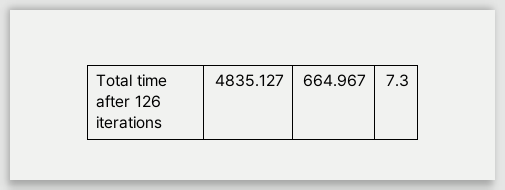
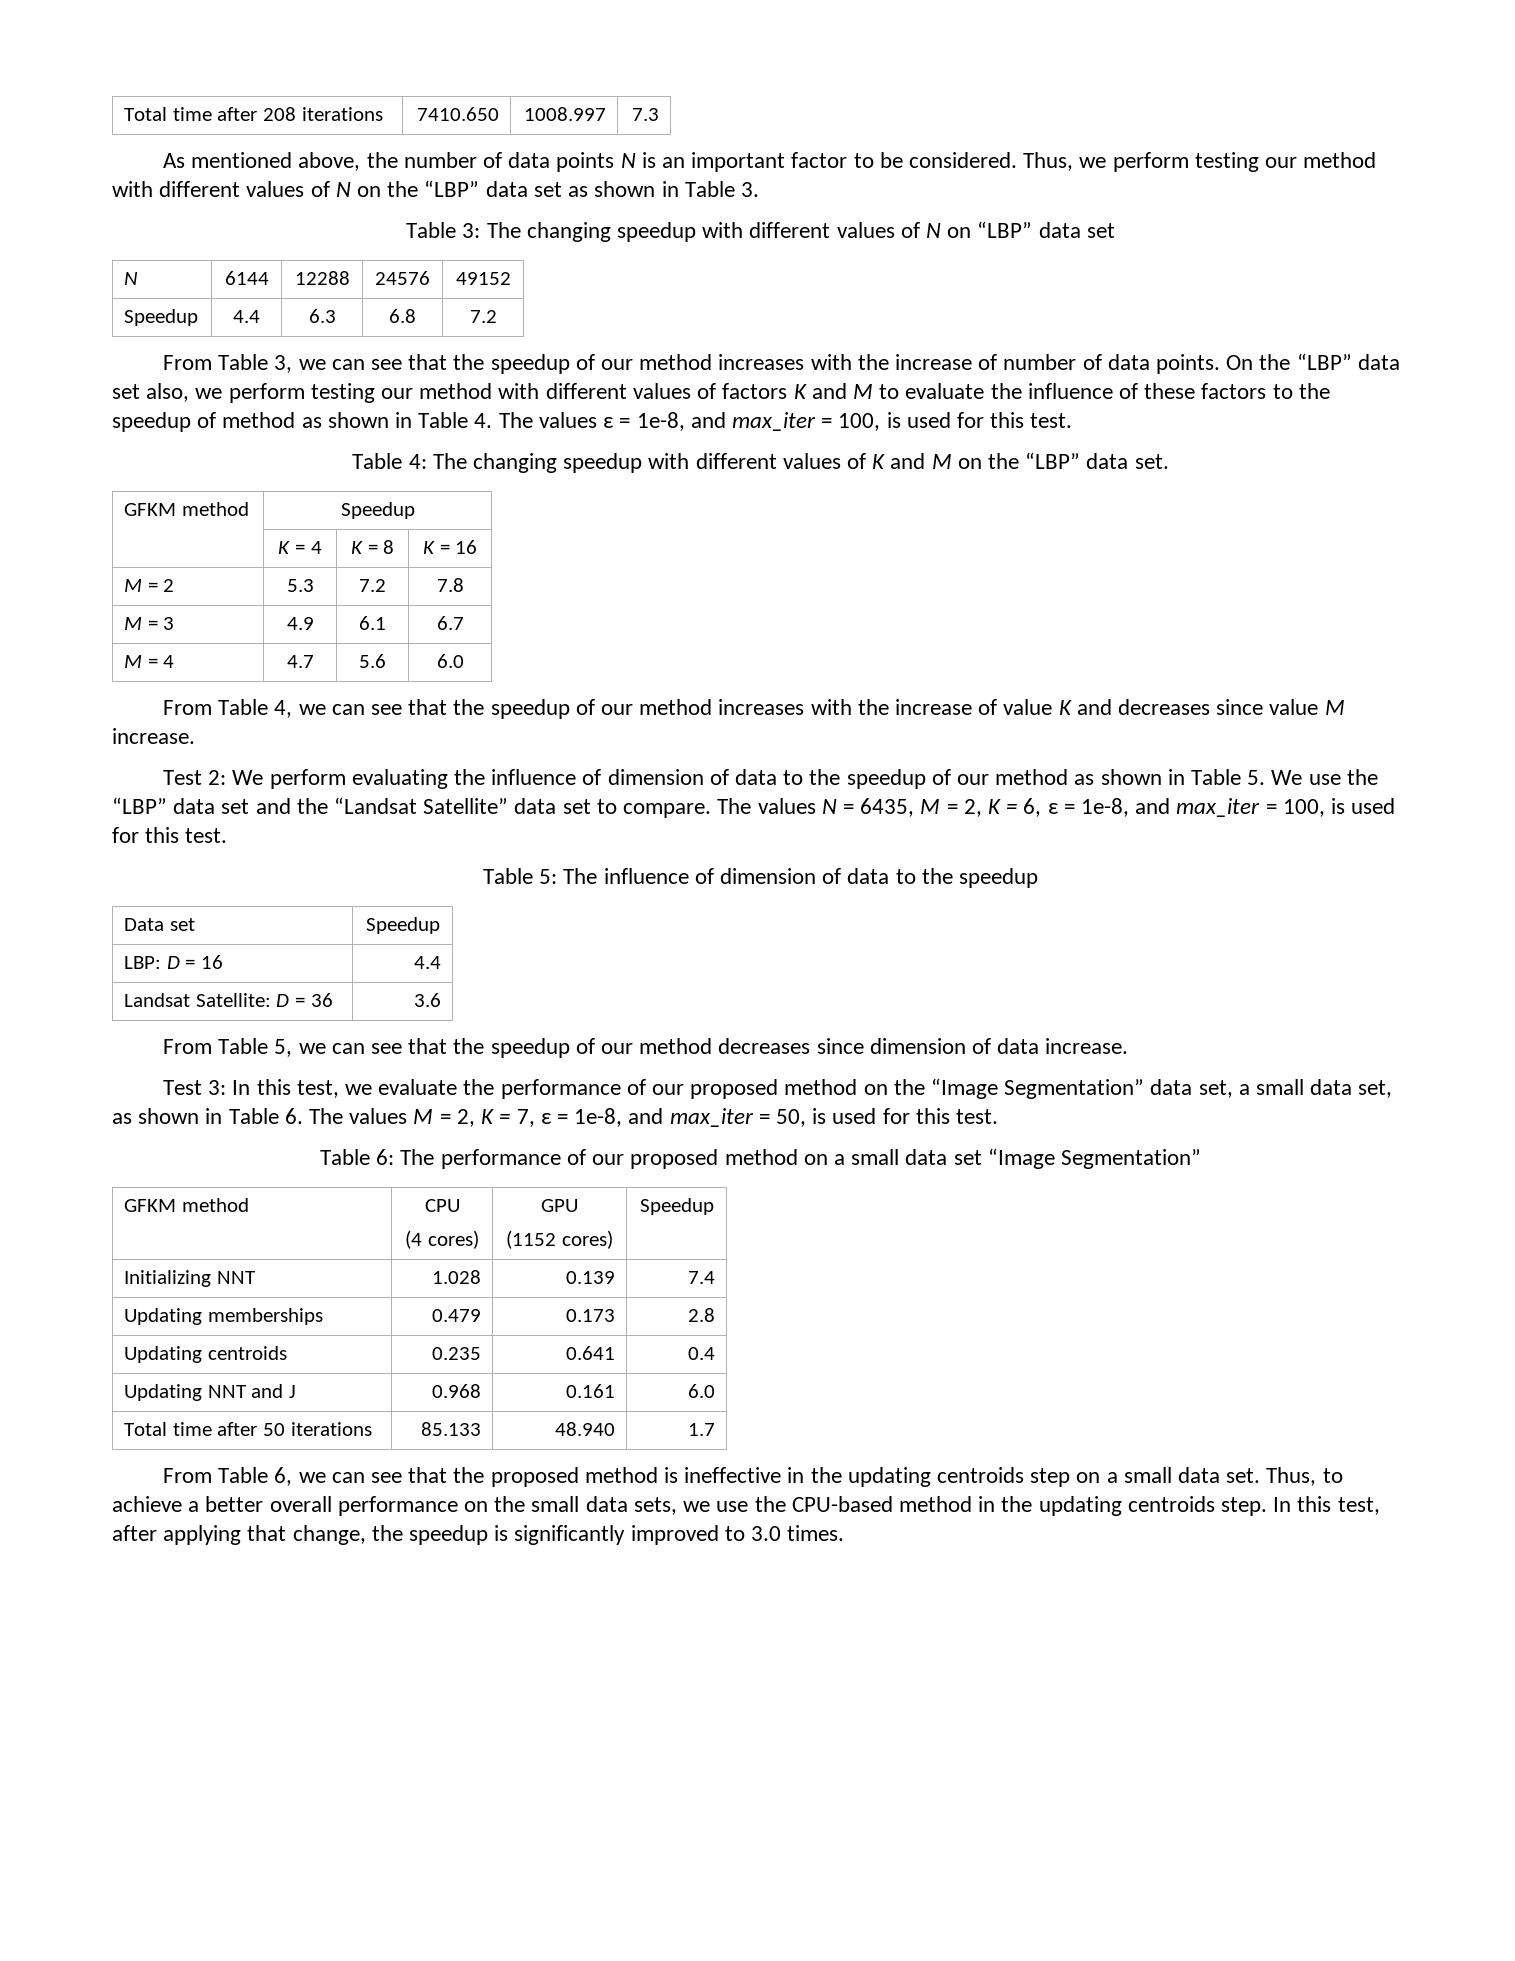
- Total time after 126 iterations | 4835.127 | 664.967 | 7.3
+ Total time after 208 iterations | 7410.650 | 1008.997 | 7.3
+ As mentioned above, the number of data points N is an important factor to be considered. Thus, we perform testing our method with different values of N on the “LBP” data set as shown in Table 3.
+ Table 3: The changing speedup with different values of N on “LBP” data set
+ N | 6144 | 12288 | 24576 | 49152
+ Speedup | 4.4 | 6.3 | 6.8 | 7.2
+ From Table 3, we can see that the speedup of our method increases with the increase of number of data points. On the “LBP” data set also, we perform testing our method with different values of factors K and M to evaluate the influence of these factors to the speedup of method as shown in Table 4. The values ε = 1e-8, and max_iter = 100, is used for this test.
+ Table 4: The changing speedup with different values of K and M on the “LBP” data set.
+ GFKM method | Speedup
+ | K = 4 | K = 8 | K = 16
+ M = 2 | 5.3 | 7.2 | 7.8
+ M = 3 | 4.9 | 6.1 | 6.7
+ M = 4 | 4.7 | 5.6 | 6.0
+ From Table 4, we can see that the speedup of our method increases with the increase of value K and decreases since value M increase.
+ Test 2: We perform evaluating the influence of dimension of data to the speedup of our method as shown in Table 5. We use the “LBP” data set and the “Landsat Satellite” data set to compare. The values N = 6435, M = 2, K = 6, ε = 1e-8, and max_iter = 100, is used for this test.
+ Table 5: The influence of dimension of data to the speedup
+ Data set | Speedup
+ LBP: D = 16 | 4.4
+ Landsat Satellite: D = 36 | 3.6
+ From Table 5, we can see that the speedup of our method decreases since dimension of data increase.
+ Test 3: In this test, we evaluate the performance of our proposed method on the “Image Segmentation” data set, a small data set, as shown in Table 6. The values M = 2, K = 7, ε = 1e-8, and max_iter = 50, is used for this test.
+ Table 6: The performance of our proposed method on a small data set “Image Segmentation”
+ GFKM method | CPU
+ (4 cores) | GPU
+ (1152 cores) | Speedup
+ Initializing NNT | 1.028 | 0.139 | 7.4
+ Updating memberships | 0.479 | 0.173 | 2.8
+ Updating centroids | 0.235 | 0.641 | 0.4
+ Updating NNT and J | 0.968 | 0.161 | 6.0
+ Total time after 50 iterations | 85.133 | 48.940 | 1.7
+ From Table 6, we can see that the proposed method is ineffective in the updating centroids step on a small data set. Thus, to achieve a better overall performance on the small data sets, we use the CPU-based method in the updating centroids step. In this test, after applying that change, the speedup is significantly improved to 3.0 times.

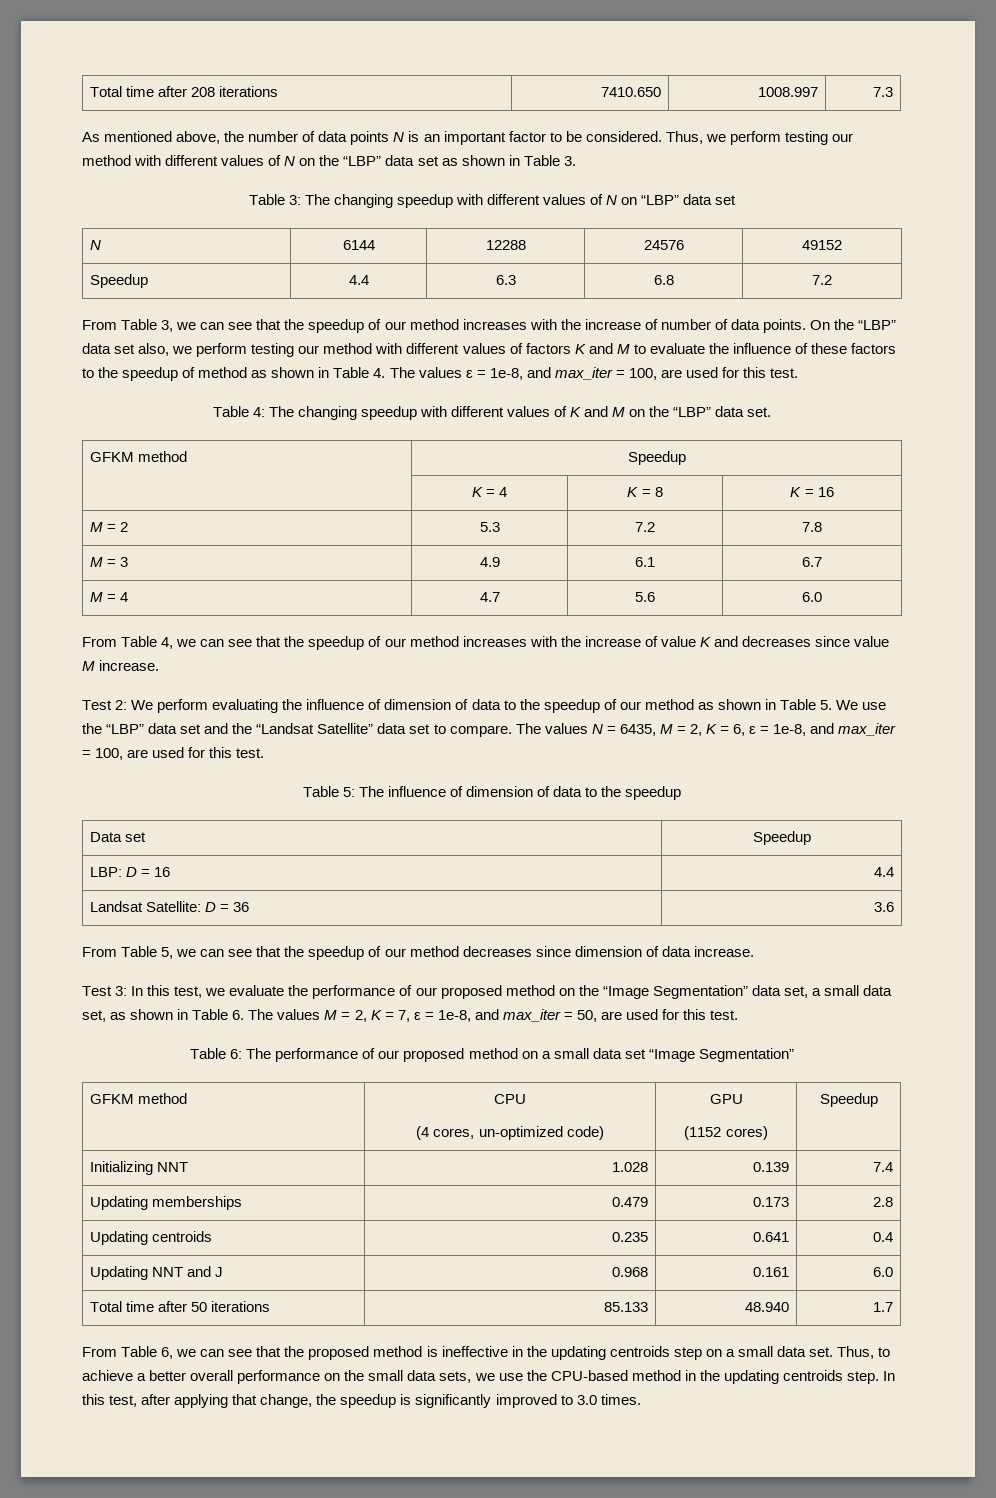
- On the “LBP” data set also, we perform testing our method with different values of factors K and M to evaluate the influence of these factors to the speedup of method as shown in Table 4. The values ε = 1e-8, and max_iter = 100, is used for this test.
+ On the “LBP” data set also, we perform testing our method with different values of factors K and M to evaluate the influence of these factors to the speedup of method as shown in Table 4. The values ε = 1e-8, and max_iter = 100, are used for this test.
- The values N = 6435, M = 2, K = 6, ε = 1e-8, and max_iter = 100, is used for this test.
+ The values N = 6435, M = 2, K = 6, ε = 1e-8, and max_iter = 100, are used for this test.
- Test 3: In this test, we evaluate the performance of our proposed method on the “Image Segmentation” data set, a small data set, as shown in Table 6. The values M = 2, K = 7, ε = 1e-8, and max_iter = 50, is used for this test.
+ Test 3: In this test, we evaluate the performance of our proposed method on the “Image Segmentation” data set, a small data set, as shown in Table 6. The values M = 2, K = 7, ε = 1e-8, and max_iter = 50, are used for this test.
  GFKM method | CPU
- (4 cores) | GPU
+ (4 cores, un-optimized code) | GPU

